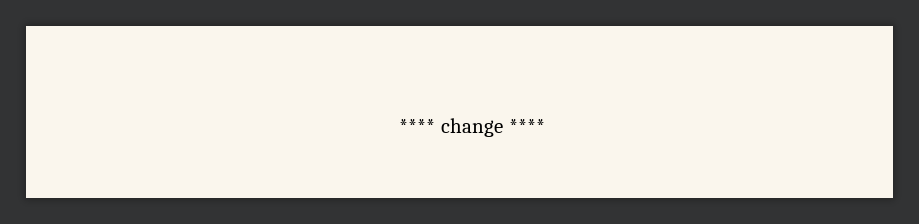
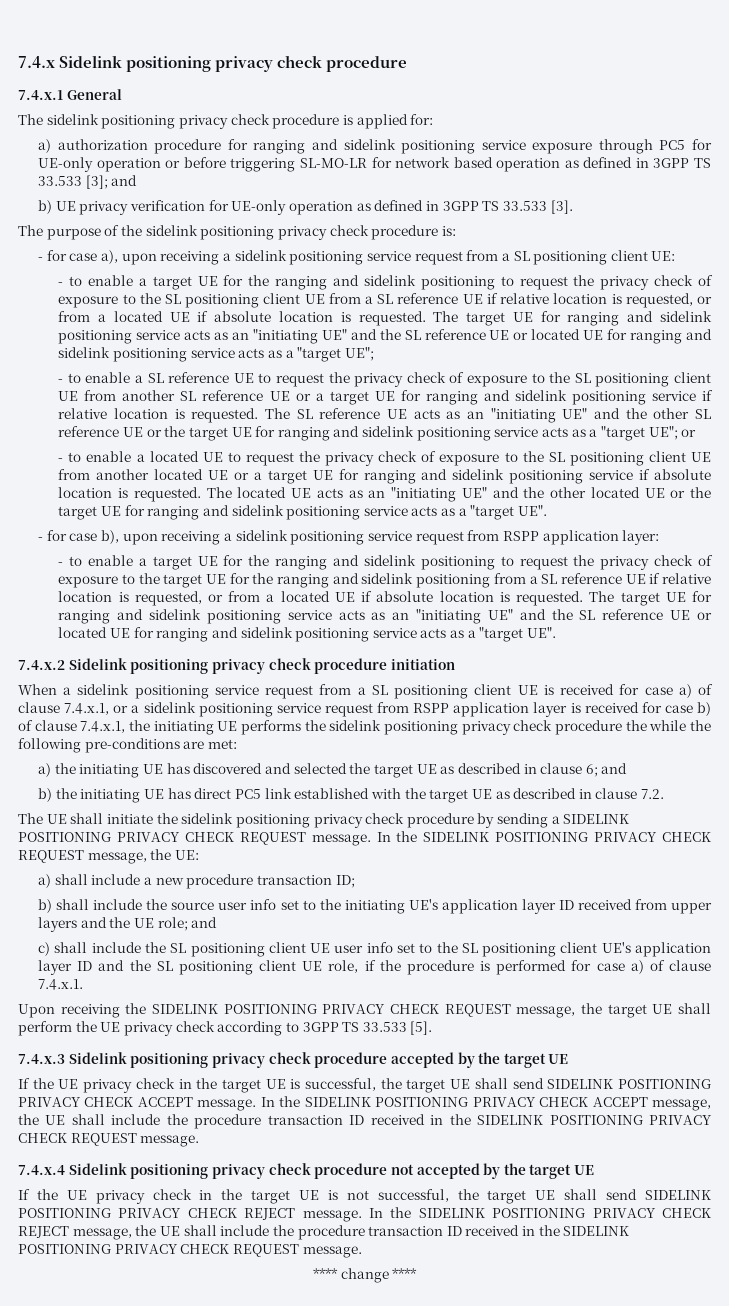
+ 7.4.x Sidelink positioning privacy check procedure
+ 7.4.x.1 General
+ The sidelink positioning privacy check procedure is applied for:
+ a) authorization procedure for ranging and sidelink positioning service exposure through PC5 for UE-only operation or before triggering SL-MO-LR for network based operation as defined in 3GPP TS 33.533 [3]; and
+ b) UE privacy verification for UE-only operation as defined in 3GPP TS 33.533 [3].
+ The purpose of the sidelink positioning privacy check procedure is:
+ - for case a), upon receiving a sidelink positioning service request from a SL positioning client UE:
+ - to enable a target UE for the ranging and sidelink positioning to request the privacy check of exposure to the SL positioning client UE from a SL reference UE if relative location is requested, or from a located UE if absolute location is requested. The target UE for ranging and sidelink positioning service acts as an "initiating UE" and the SL reference UE or located UE for ranging and sidelink positioning service acts as a "target UE";
+ - to enable a SL reference UE to request the privacy check of exposure to the SL positioning client UE from another SL reference UE or a target UE for ranging and sidelink positioning service if relative location is requested. The SL reference UE acts as an "initiating UE" and the other SL reference UE or the target UE for ranging and sidelink positioning service acts as a "target UE"; or
+ - to enable a located UE to request the privacy check of exposure to the SL positioning client UE from another located UE or a target UE for ranging and sidelink positioning service if absolute location is requested. The located UE acts as an "initiating UE" and the other located UE or the target UE for ranging and sidelink positioning service acts as a "target UE".
+ - for case b), upon receiving a sidelink positioning service request from RSPP application layer:
+ - to enable a target UE for the ranging and sidelink positioning to request the privacy check of exposure to the target UE for the ranging and sidelink positioning from a SL reference UE if relative location is requested, or from a located UE if absolute location is requested. The target UE for ranging and sidelink positioning service acts as an "initiating UE" and the SL reference UE or located UE for ranging and sidelink positioning service acts as a "target UE".
+ 7.4.x.2 Sidelink positioning privacy check procedure initiation
+ When a sidelink positioning service request from a SL positioning client UE is received for case a) of clause 7.4.x.1, or a sidelink positioning service request from RSPP application layer is received for case b) of clause 7.4.x.1, the initiating UE performs the sidelink positioning privacy check procedure the while the following pre-conditions are met:
+ a) the initiating UE has discovered and selected the target UE as described in clause 6; and
+ b) the initiating UE has direct PC5 link established with the target UE as described in clause 7.2.
+ The UE shall initiate the sidelink positioning privacy check procedure by sending a SIDELINK POSITIONING PRIVACY CHECK REQUEST message. In the SIDELINK POSITIONING PRIVACY CHECK REQUEST message, the UE:
+ a) shall include a new procedure transaction ID;
+ b) shall include the source user info set to the initiating UE's application layer ID received from upper layers and the UE role; and
+ c) shall include the SL positioning client UE user info set to the SL positioning client UE's application layer ID and the SL positioning client UE role, if the procedure is performed for case a) of clause 7.4.x.1.
+ Upon receiving the SIDELINK POSITIONING PRIVACY CHECK REQUEST message, the target UE shall perform the UE privacy check according to 3GPP TS 33.533 [5].
+ 7.4.x.3 Sidelink positioning privacy check procedure accepted by the target UE
+ If the UE privacy check in the target UE is successful, the target UE shall send SIDELINK POSITIONING PRIVACY CHECK ACCEPT message. In the SIDELINK POSITIONING PRIVACY CHECK ACCEPT message, the UE shall include the procedure transaction ID received in the SIDELINK POSITIONING PRIVACY CHECK REQUEST message.
+ 7.4.x.4 Sidelink positioning privacy check procedure not accepted by the target UE
+ If the UE privacy check in the target UE is not successful, the target UE shall send SIDELINK POSITIONING PRIVACY CHECK REJECT message. In the SIDELINK POSITIONING PRIVACY CHECK REJECT message, the UE shall include the procedure transaction ID received in the SIDELINK POSITIONING PRIVACY CHECK REQUEST message.

